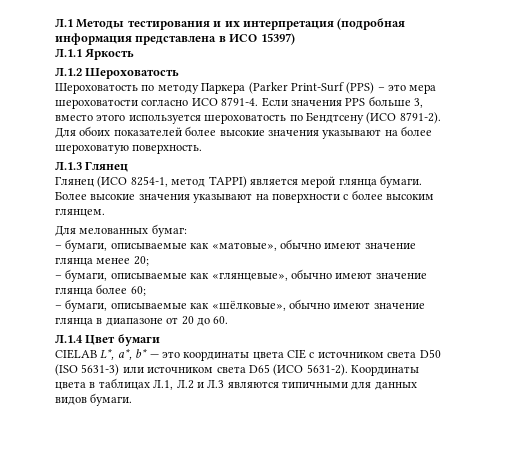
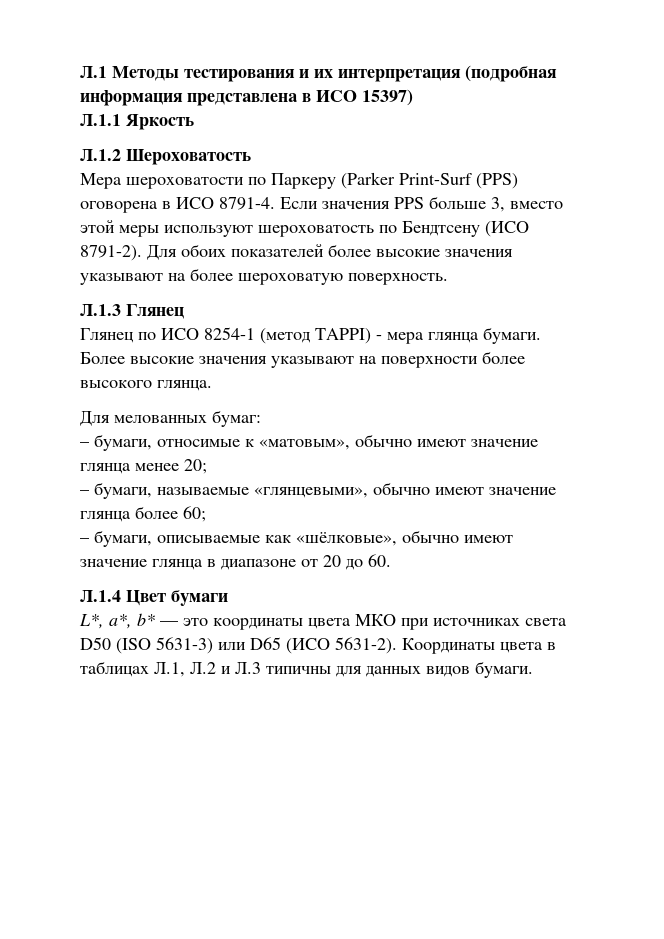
- Шероховатость по методу Паркера (Parker Print-Surf (PPS) – это мера шероховатости согласно ИСО 8791-4.
+ Мера шероховатости по Паркеру (Parker Print-Surf (PPS) оговорена в ИСО 8791-4.
- Если значения PPS больше 3, вместо этого используется шероховатость по Бендтсену (ИСО 8791-2).
+ Если значения PPS больше 3, вместо этой меры используют шероховатость по Бендтсену (ИСО 8791-2).
- Глянец (ИСО 8254-1, метод TAPPI) является мерой глянца бумаги.
+ Глянец по ИСО 8254-1 (метод TAPPI) - мера глянца бумаги.
- Более высокие значения указывают на поверхности с более высоким глянцем.
+ Более высокие значения указывают на поверхности более высокого глянца.
- – бумаги, описываемые как «матовые», обычно имеют значение глянца менее 20;
+ – бумаги, относимые к «матовым», обычно имеют значение глянца менее 20;
- – бумаги, описываемые как «глянцевые», обычно имеют значение глянца более 60;
+ – бумаги, называемые «глянцевыми», обычно имеют значение глянца более 60;
- CIELAB L*, a*, b* — это координаты цвета CIE с источником света D50 (ISO 5631-3) или источником света D65 (ИСО 5631-2).
+ L*, a*, b* — это координаты цвета МКО при источниках света D50 (ISO 5631-3) или D65 (ИСО 5631-2).
- Координаты цвета в таблицах Л.1, Л.2 и Л.3 являются типичными для данных видов бумаги.
+ Координаты цвета в таблицах Л.1, Л.2 и Л.3 типичны для данных видов бумаги.

